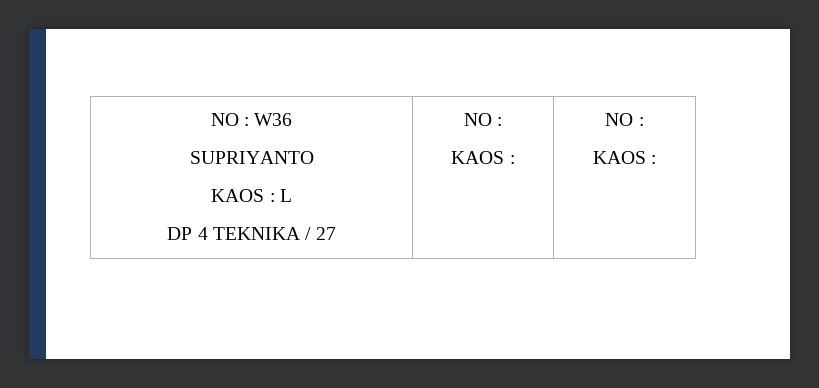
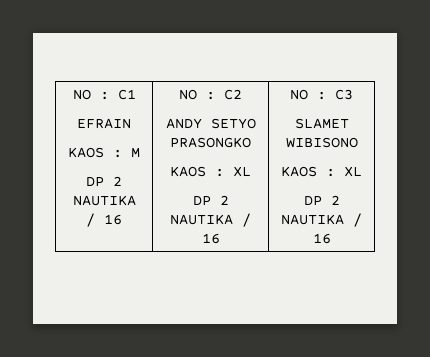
- NO : W36
- SUPRIYANTO
- KAOS : L
- DP 4 TEKNIKA / 27 | NO :
- KAOS : | NO :
- KAOS :
+ NO : C1
+ EFRAIN
+ KAOS : M
+ DP 2 NAUTIKA / 16 | NO : C2
+ ANDY SETYO PRASONGKO
+ KAOS : XL
+ DP 2 NAUTIKA / 16 | NO : C3
+ SLAMET WIBISONO
+ KAOS : XL
+ DP 2 NAUTIKA / 16

